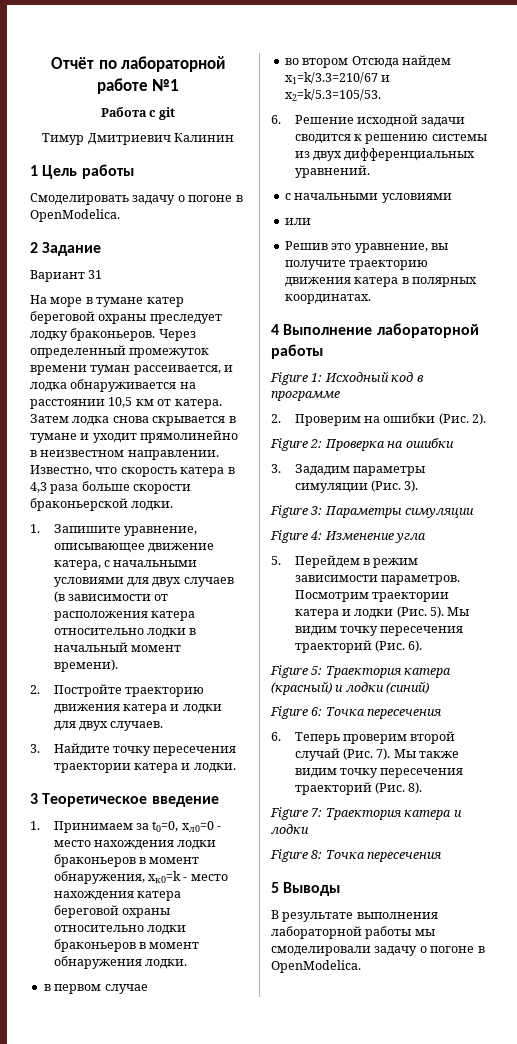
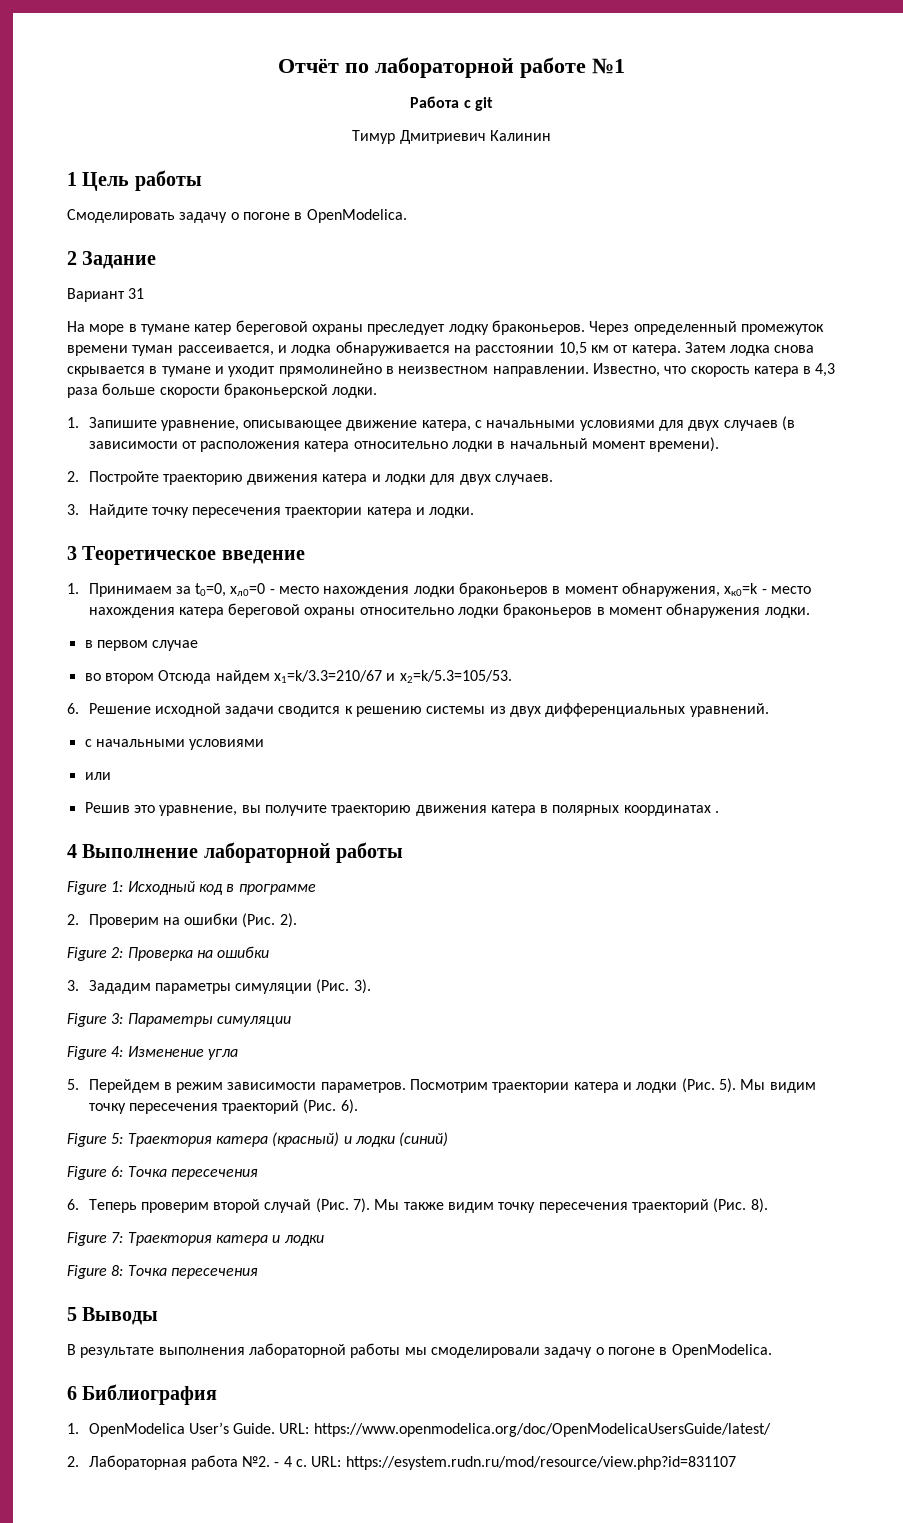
- Решив это уравнение, вы получите траекторию движения катера в полярных координатах.
+ Решив это уравнение, вы получите траекторию движения катера в полярных координатах .
+ 6 Библиография
+ 1. OpenModelica User’s Guide. URL: https://www.openmodelica.org/doc/OpenModelicaUsersGuide/latest/
+ 2. Лабораторная работа №2. - 4 с. URL: https://esystem.rudn.ru/mod/resource/view.php?id=831107

